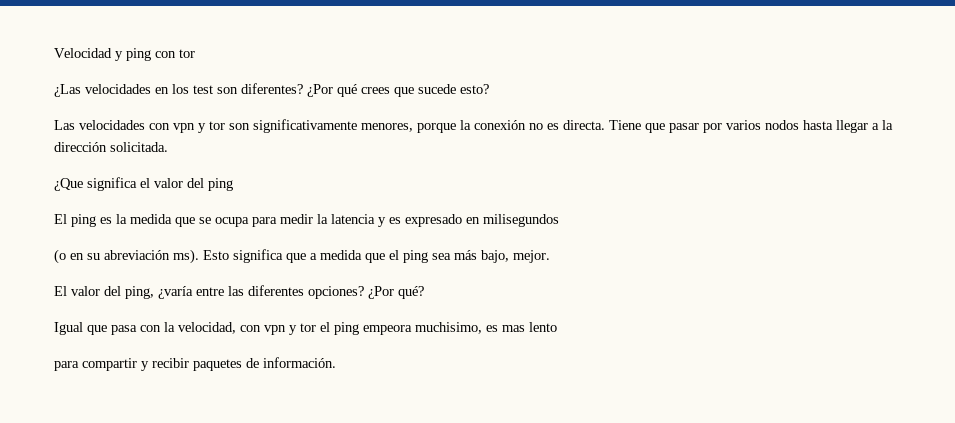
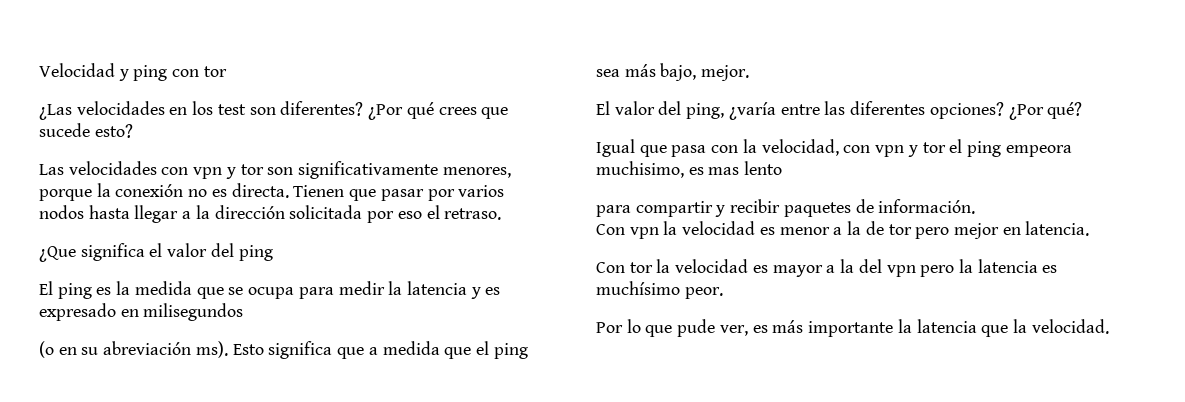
- Tiene que pasar por varios nodos hasta llegar a la dirección solicitada.
+ Tienen que pasar por varios nodos hasta llegar a la dirección solicitada por eso el retraso.
+ Con vpn la velocidad es menor a la de tor pero mejor en latencia.
+ Con tor la velocidad es mayor a la del vpn pero la latencia es muchísimo peor.
+ Por lo que pude ver, es más importante la latencia que la velocidad.

